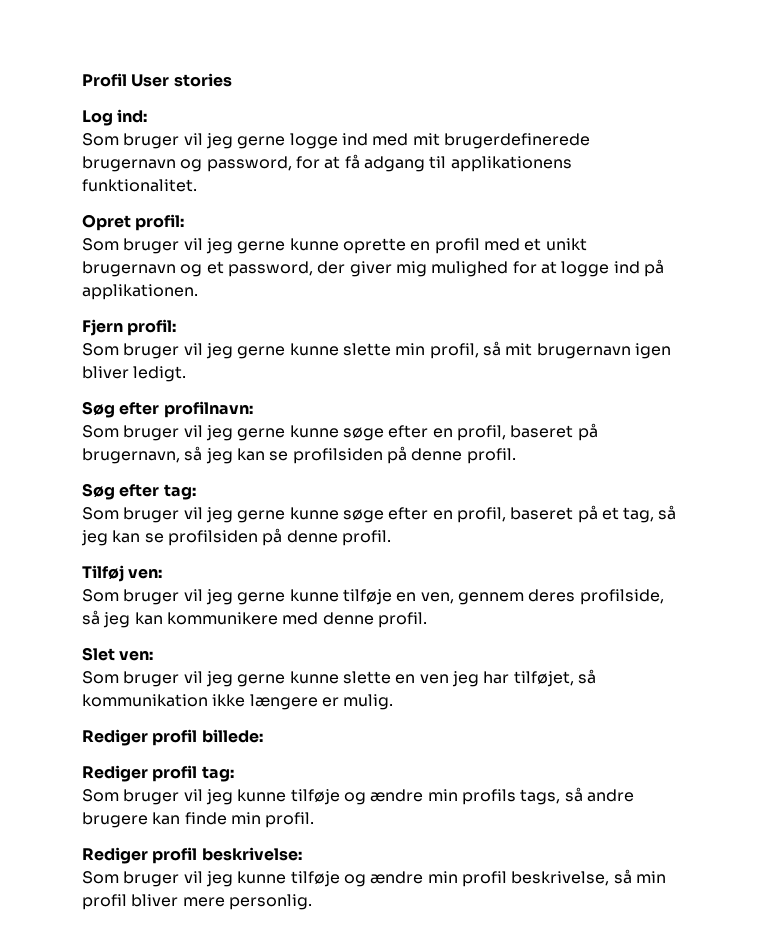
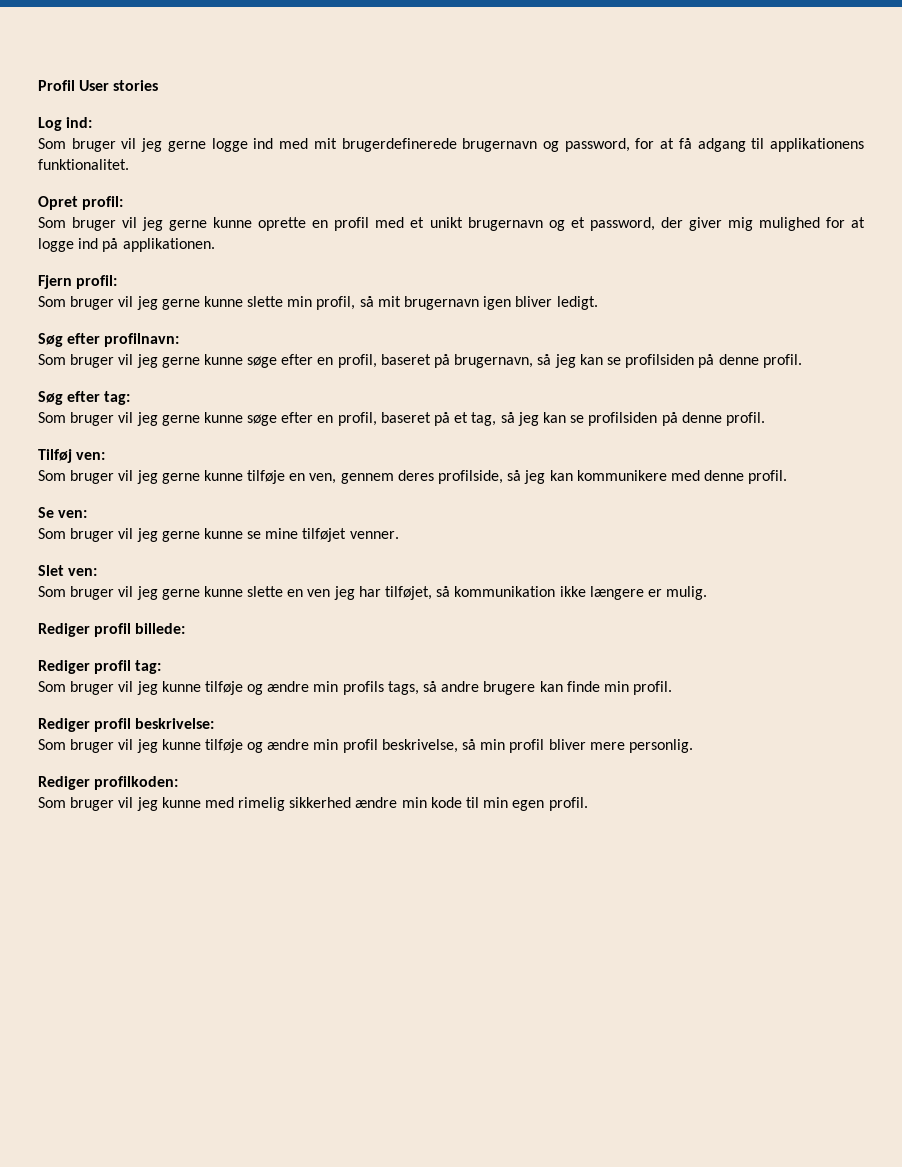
+ Se ven:
+ Som bruger vil jeg gerne kunne se mine tilføjet venner.
+ Rediger profilkoden:
+ Som bruger vil jeg kunne med rimelig sikkerhed ændre min kode til min egen profil.

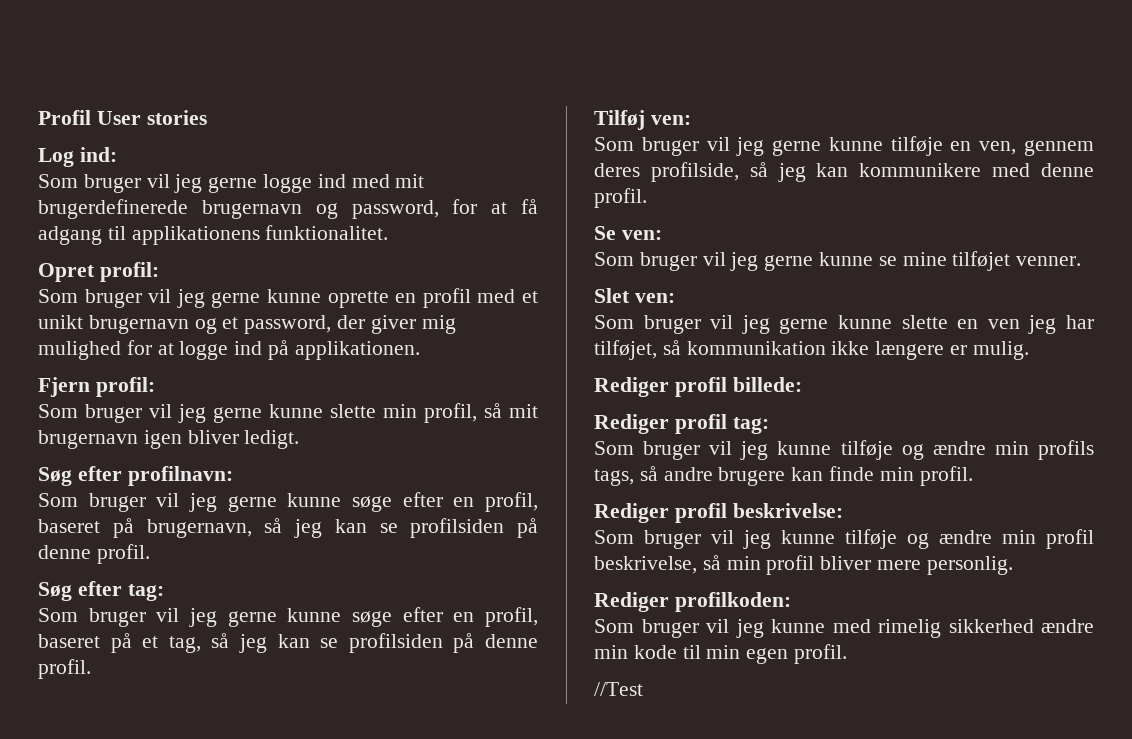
+ //Test

